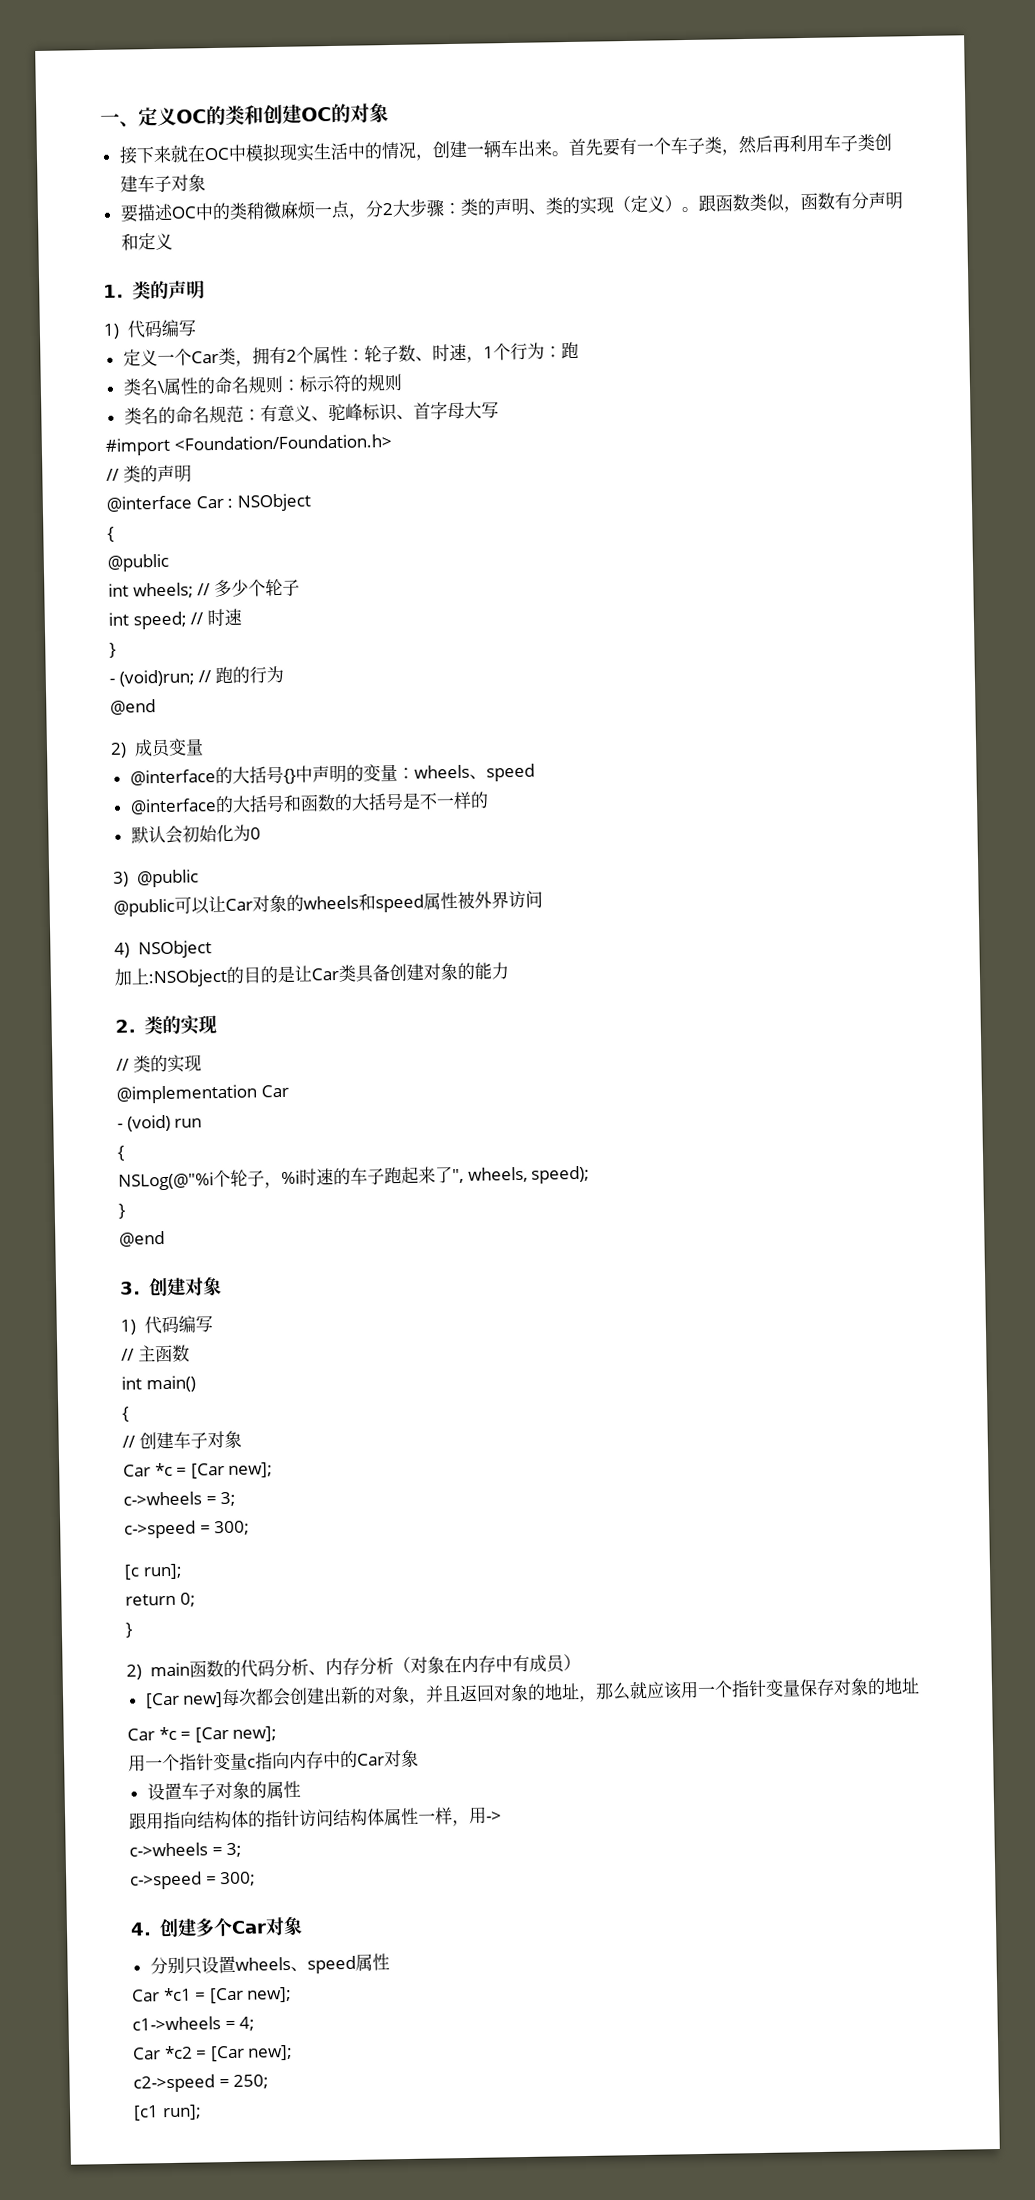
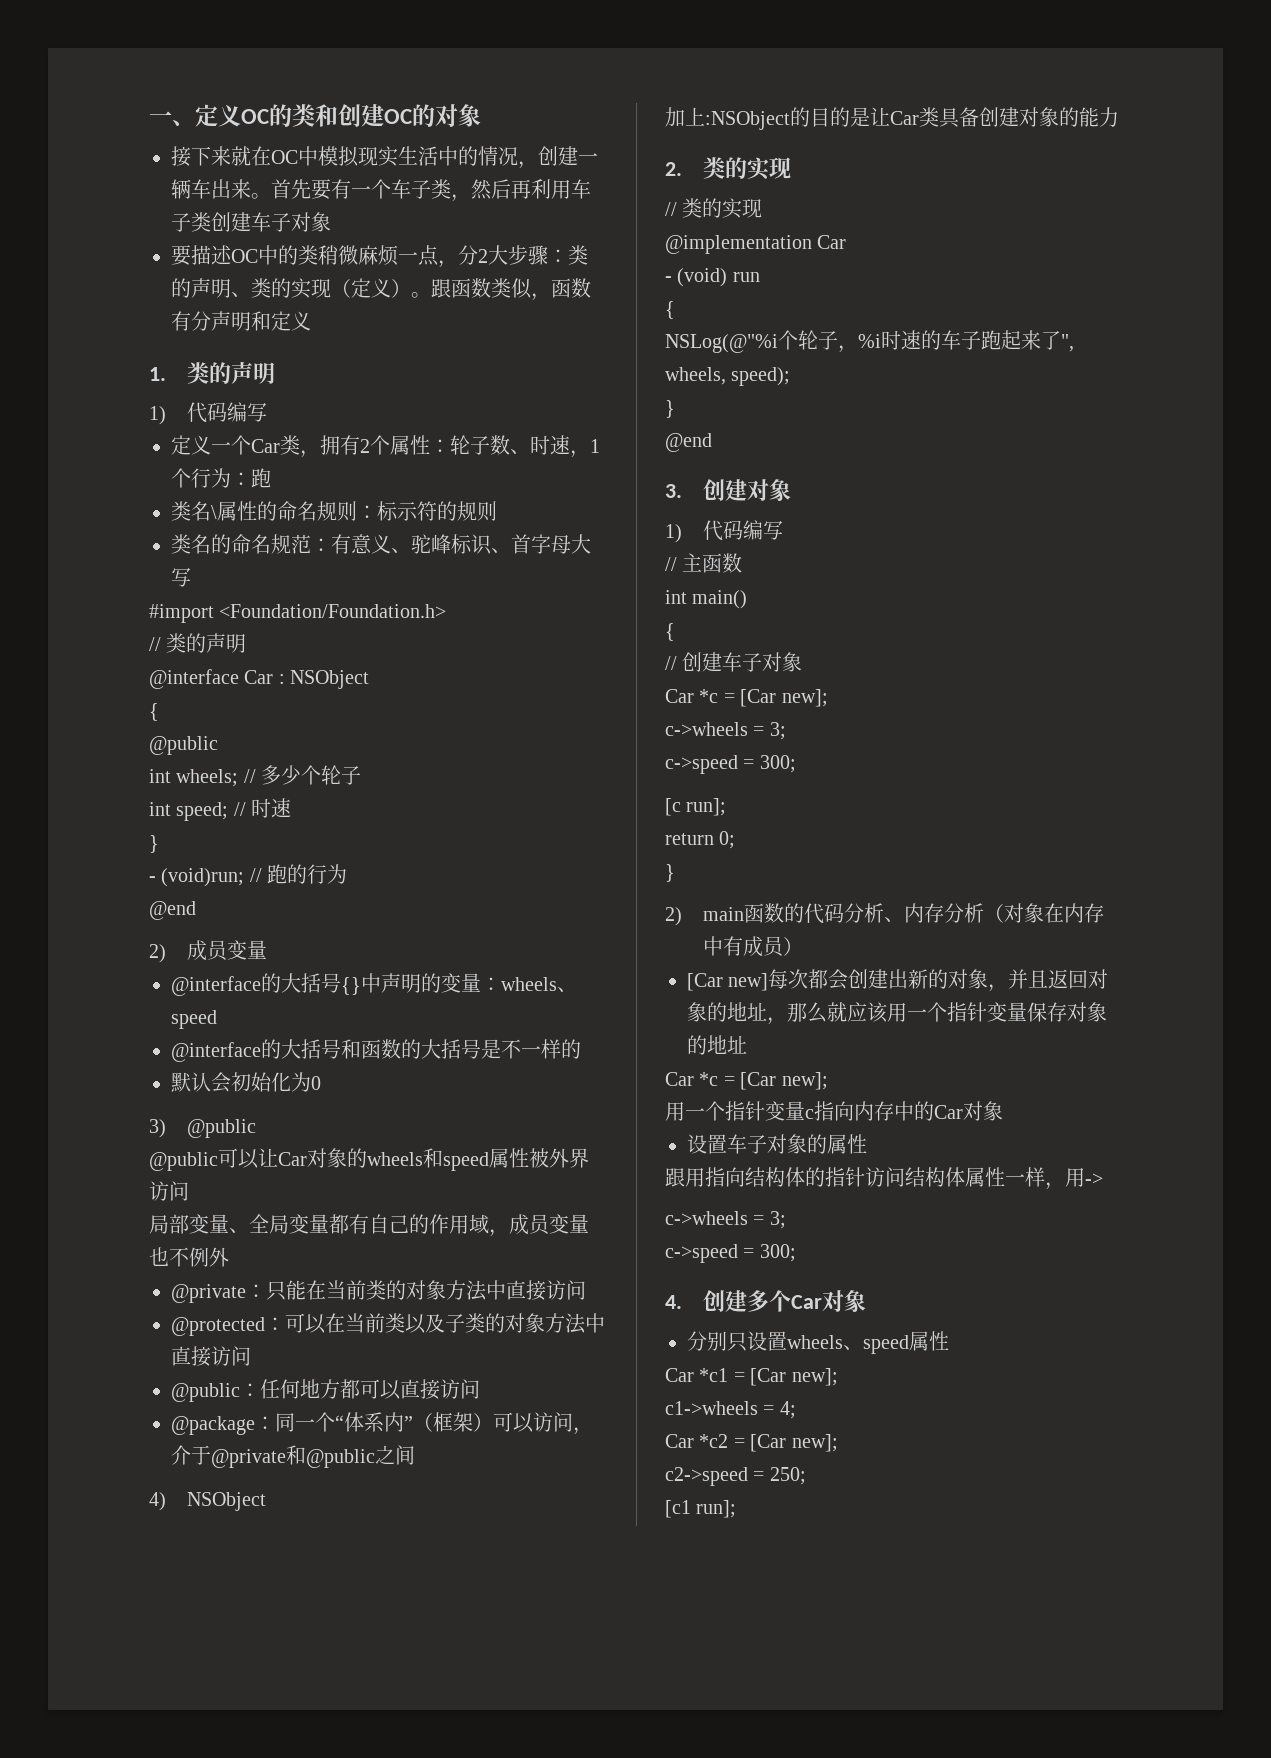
+ 局部变量、全局变量都有自己的作用域，成员变量也不例外
+ @private：只能在当前类的对象方法中直接访问
+ @protected：可以在当前类以及子类的对象方法中直接访问
+ @public：任何地方都可以直接访问
+ @package：同一个“体系内”（框架）可以访问，介于@private和@public之间

